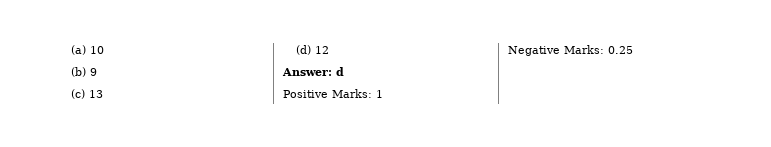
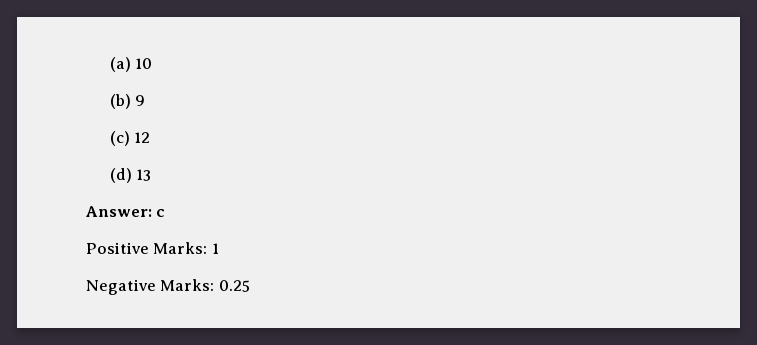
- (c) 13
+ (c) 12
+ (d) 13
- (d) 12
- Answer: d
+ Answer: c

